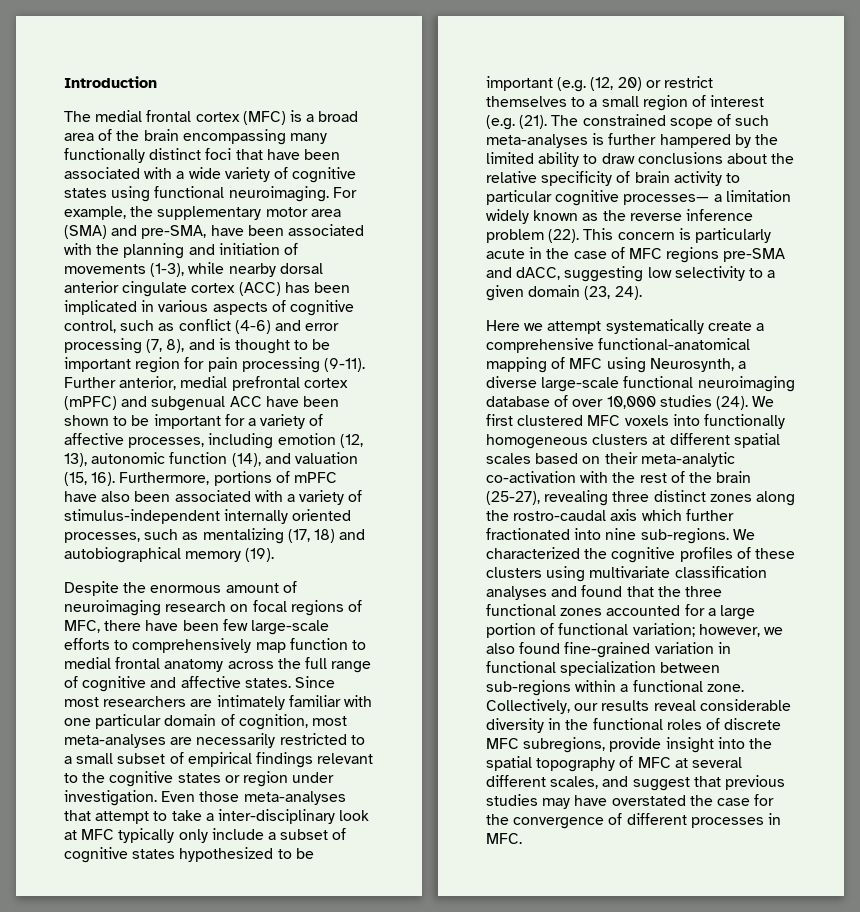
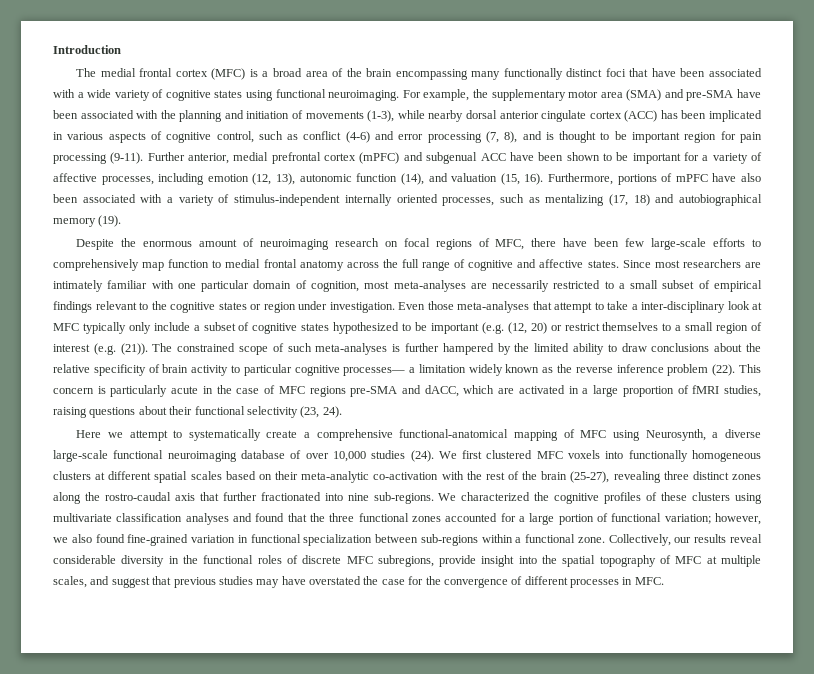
- For example, the supplementary motor area (SMA) and pre-SMA, have been associated with the planning and initiation of movements (1-3), while nearby dorsal anterior cingulate cortex (ACC) has been implicated in various aspects of cognitive control, such as conflict (4-6) and error processing (7, 8), and is thought to be important region for pain processing (9-11).
+ For example, the supplementary motor area (SMA) and pre-SMA have been associated with the planning and initiation of movements (1-3), while nearby dorsal anterior cingulate cortex (ACC) has been implicated in various aspects of cognitive control, such as conflict (4-6) and error processing (7, 8), and is thought to be important region for pain processing (9-11).
- Even those meta-analyses that attempt to take a inter-disciplinary look at MFC typically only include a subset of cognitive states hypothesized to be important (e.g. (12, 20) or restrict themselves to a small region of interest (e.g. (21).
+ Even those meta-analyses that attempt to take a inter-disciplinary look at MFC typically only include a subset of cognitive states hypothesized to be important (e.g. (12, 20) or restrict themselves to a small region of interest (e.g. (21)).
- This concern is particularly acute in the case of MFC regions pre-SMA and dACC, suggesting low selectivity to a given domain (23, 24).
+ This concern is particularly acute in the case of MFC regions pre-SMA and dACC, which are activated in a large proportion of fMRI studies, raising questions about their functional selectivity (23, 24).
- Here we attempt systematically create a comprehensive functional-anatomical mapping of MFC using Neurosynth, a diverse large-scale functional neuroimaging database of over 10,000 studies (24).
+ Here we attempt to systematically create a comprehensive functional-anatomical mapping of MFC using Neurosynth, a diverse large-scale functional neuroimaging database of over 10,000 studies (24).
- We first clustered MFC voxels into functionally homogeneous clusters at different spatial scales based on their meta-analytic co-activation with the rest of the brain (25-27), revealing three distinct zones along the rostro-caudal axis which further fractionated into nine sub-regions.
+ We first clustered MFC voxels into functionally homogeneous clusters at different spatial scales based on their meta-analytic co-activation with the rest of the brain (25-27), revealing three distinct zones along the rostro-caudal axis that further fractionated into nine sub-regions.
- Collectively, our results reveal considerable diversity in the functional roles of discrete MFC subregions, provide insight into the spatial topography of MFC at several different scales, and suggest that previous studies may have overstated the case for the convergence of different processes in MFC.
+ Collectively, our results reveal considerable diversity in the functional roles of discrete MFC subregions, provide insight into the spatial topography of MFC at multiple scales, and suggest that previous studies may have overstated the case for the convergence of different processes in MFC.

